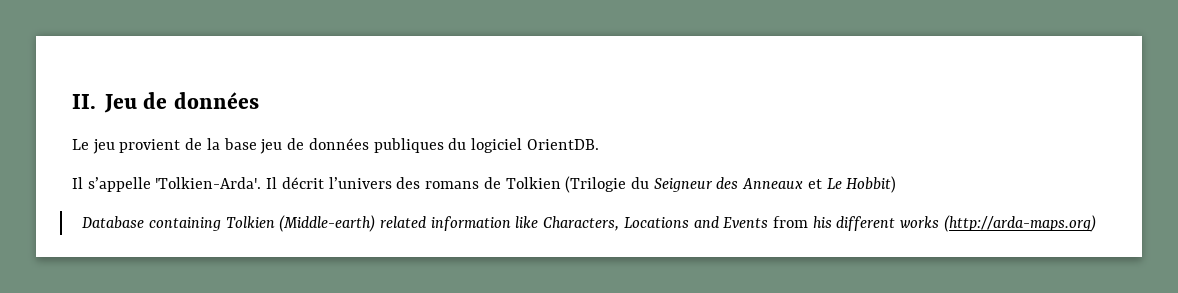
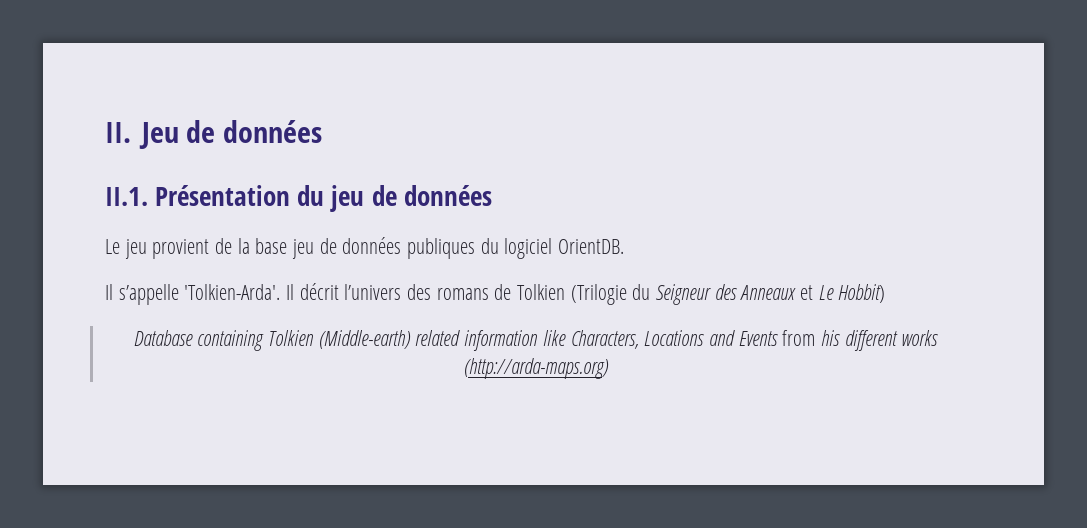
+ II.1. Présentation du jeu de données

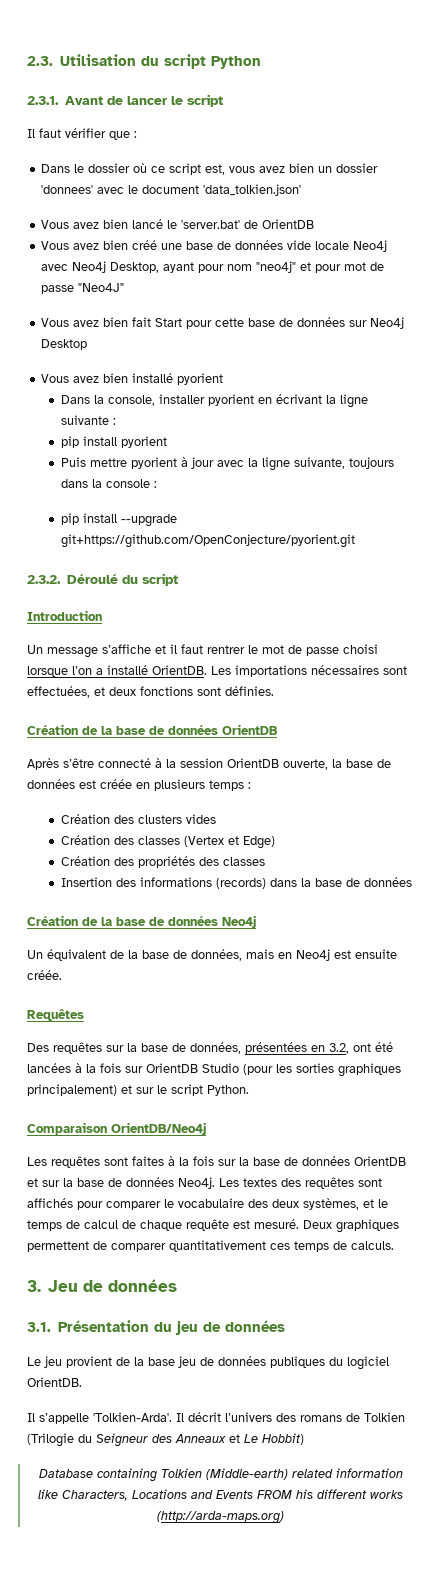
- II. Jeu de données
+ 2.3. Utilisation du script Python
+ 2.3.1. Avant de lancer le script
+ Il faut vérifier que :
+ Dans le dossier où ce script est, vous avez bien un dossier 'donnees' avec le document 'data_tolkien.json'
+ Vous avez bien lancé le 'server.bat' de OrientDB
+ Vous avez bien créé une base de données vide locale Neo4j avec Neo4j Desktop, ayant pour nom "neo4j" et pour mot de passe "Neo4J"
+ Vous avez bien fait Start pour cette base de données sur Neo4j Desktop
+ Vous avez bien installé pyorient
+ Dans la console, installer pyorient en écrivant la ligne suivante :
+ pip install pyorient
+ Puis mettre pyorient à jour avec la ligne suivante, toujours dans la console :
+ pip install --upgrade git+https://github.com/OpenConjecture/pyorient.git
+ 2.3.2. Déroulé du script
+ Introduction
+ Un message s’affiche et il faut rentrer le mot de passe choisi lorsque l’on a installé OrientDB. Les importations nécessaires sont effectuées, et deux fonctions sont définies.
+ Création de la base de données OrientDB
+ Après s’être connecté à la session OrientDB ouverte, la base de données est créée en plusieurs temps :
+ Création des clusters vides
+ Création des classes (Vertex et Edge)
+ Création des propriétés des classes
+ Insertion des informations (records) dans la base de données
+ Création de la base de données Neo4j
+ Un équivalent de la base de données, mais en Neo4j est ensuite créée.
+ Requêtes
+ Des requêtes sur la base de données, présentées en 3.2, ont été lancées à la fois sur OrientDB Studio (pour les sorties graphiques principalement) et sur le script Python.
+ Comparaison OrientDB/Neo4j
+ Les requêtes sont faites à la fois sur la base de données OrientDB et sur la base de données Neo4j. Les textes des requêtes sont affichés pour comparer le vocabulaire des deux systèmes, et le temps de calcul de chaque requête est mesuré. Deux graphiques permettent de comparer quantitativement ces temps de calculs.
+ 3. Jeu de données
- II.1. Présentation du jeu de données
+ 3.1. Présentation du jeu de données
- Database containing Tolkien (Middle-earth) related information like Characters, Locations and Events from his different works (http://arda-maps.org)
+ Database containing Tolkien (Middle-earth) related information like Characters, Locations and Events FROM his different works (http://arda-maps.org)

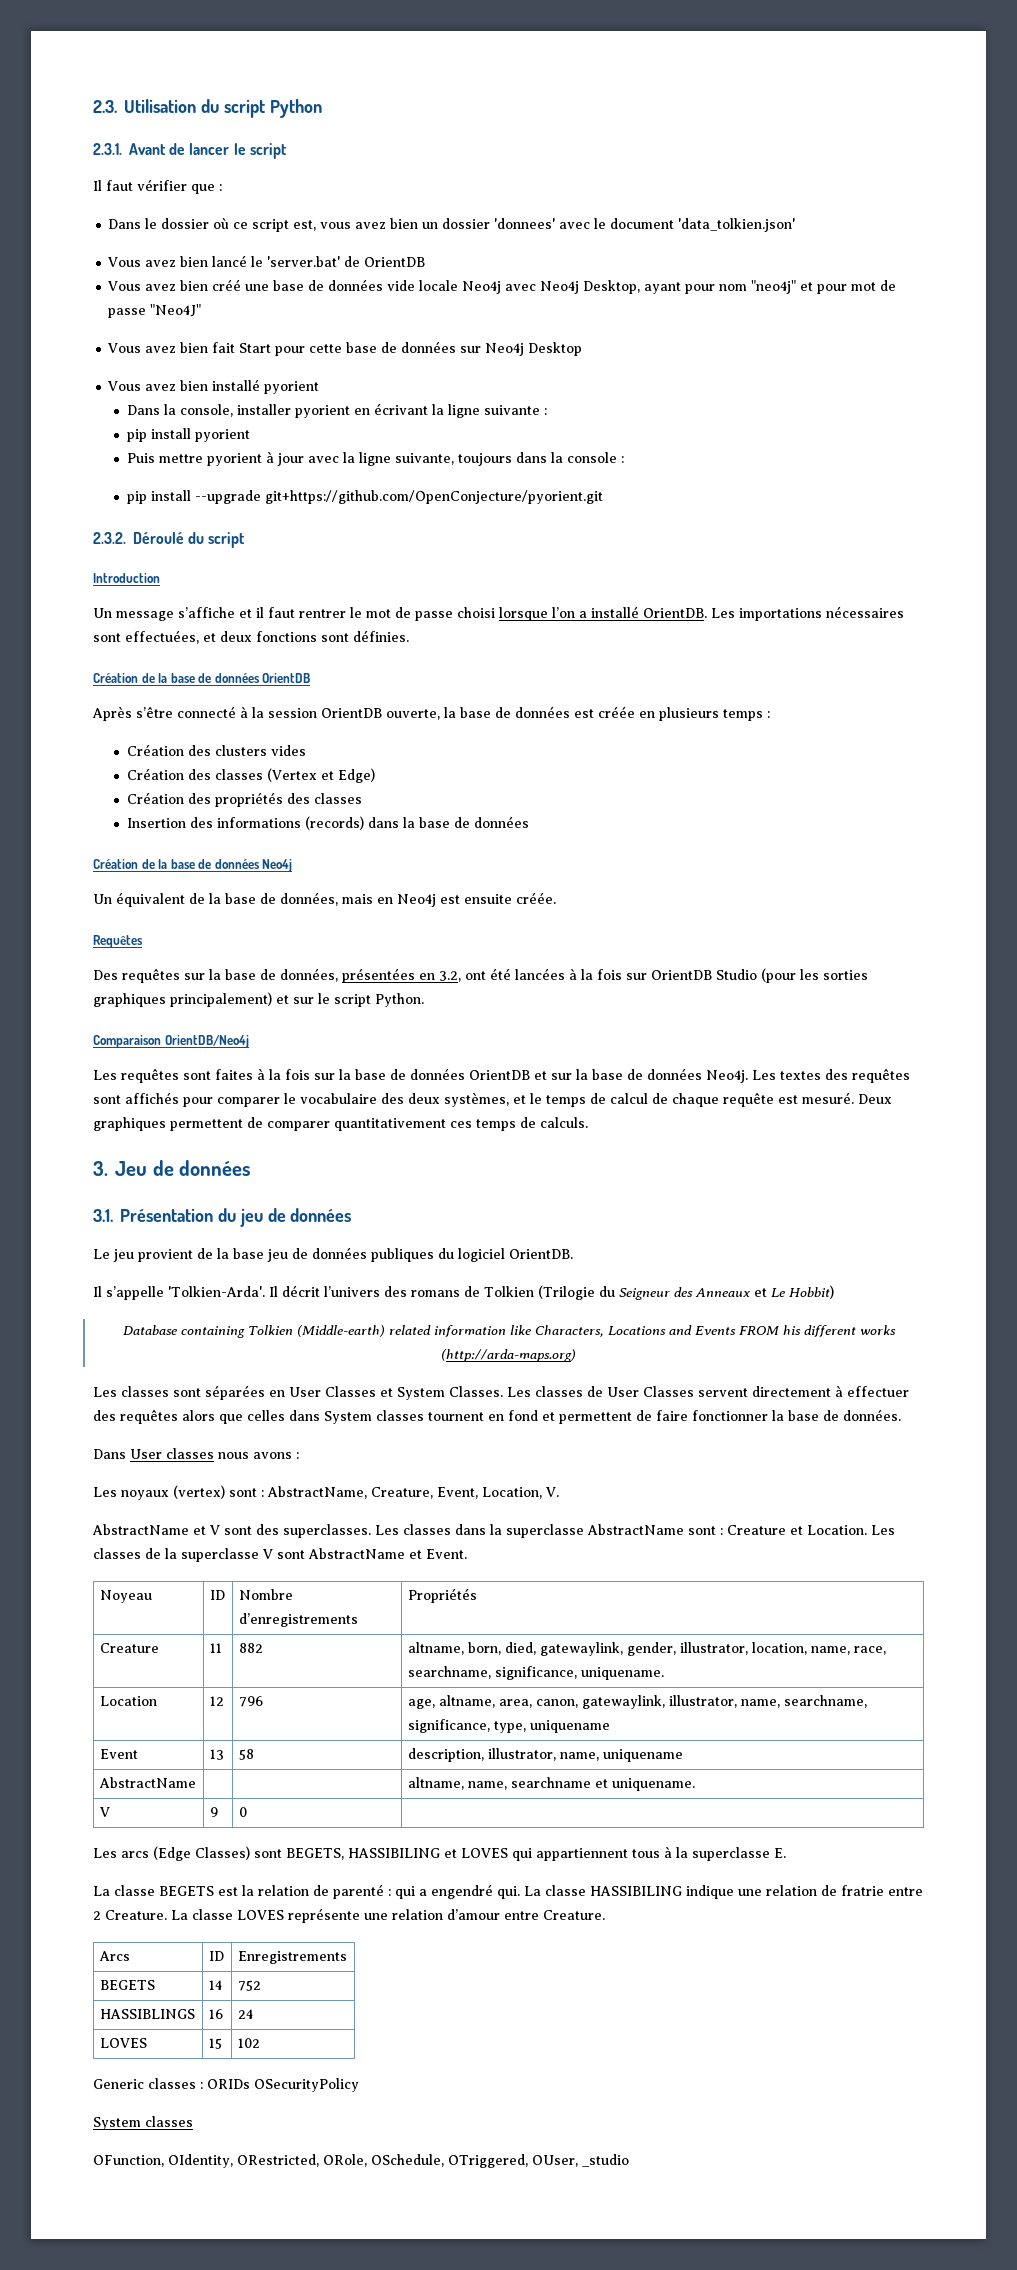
+ Les classes sont séparées en User Classes et System Classes. Les classes de User Classes servent directement à effectuer des requêtes alors que celles dans System classes tournent en fond et permettent de faire fonctionner la base de données.
+ Dans User classes nous avons :
+ Les noyaux (vertex) sont : AbstractName, Creature, Event, Location, V.
+ AbstractName et V sont des superclasses. Les classes dans la superclasse AbstractName sont : Creature et Location. Les classes de la superclasse V sont AbstractName et Event.
+ Noyeau | ID | Nombre d’enregistrements | Propriétés
+ Creature | 11 | 882 | altname, born, died, gatewaylink, gender, illustrator, location, name, race, searchname, significance, uniquename.
+ Location | 12 | 796 | age, altname, area, canon, gatewaylink, illustrator, name, searchname, significance, type, uniquename
+ Event | 13 | 58 | description, illustrator, name, uniquename
+ AbstractName | | | altname, name, searchname et uniquename.
+ V | 9 | 0 |
+ Les arcs (Edge Classes) sont BEGETS, HASSIBILING et LOVES qui appartiennent tous à la superclasse E.
+ La classe BEGETS est la relation de parenté : qui a engendré qui. La classe HASSIBILING indique une relation de fratrie entre 2 Creature. La classe LOVES représente une relation d’amour entre Creature.
+ Arcs | ID | Enregistrements
+ BEGETS | 14 | 752
+ HASSIBLINGS | 16 | 24
+ LOVES | 15 | 102
+ Generic classes : ORIDs OSecurityPolicy
+ System classes
+ OFunction, OIdentity, ORestricted, ORole, OSchedule, OTriggered, OUser, _studio

